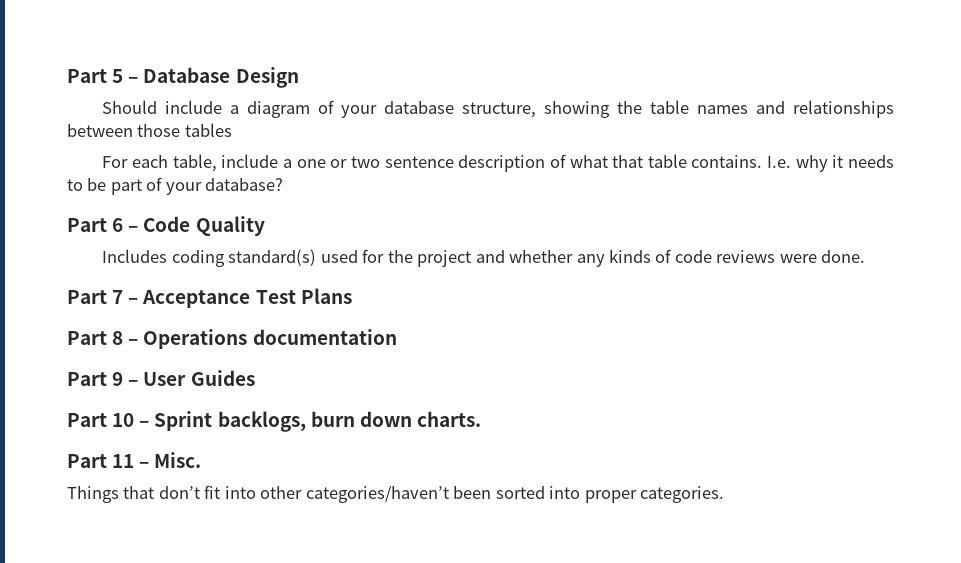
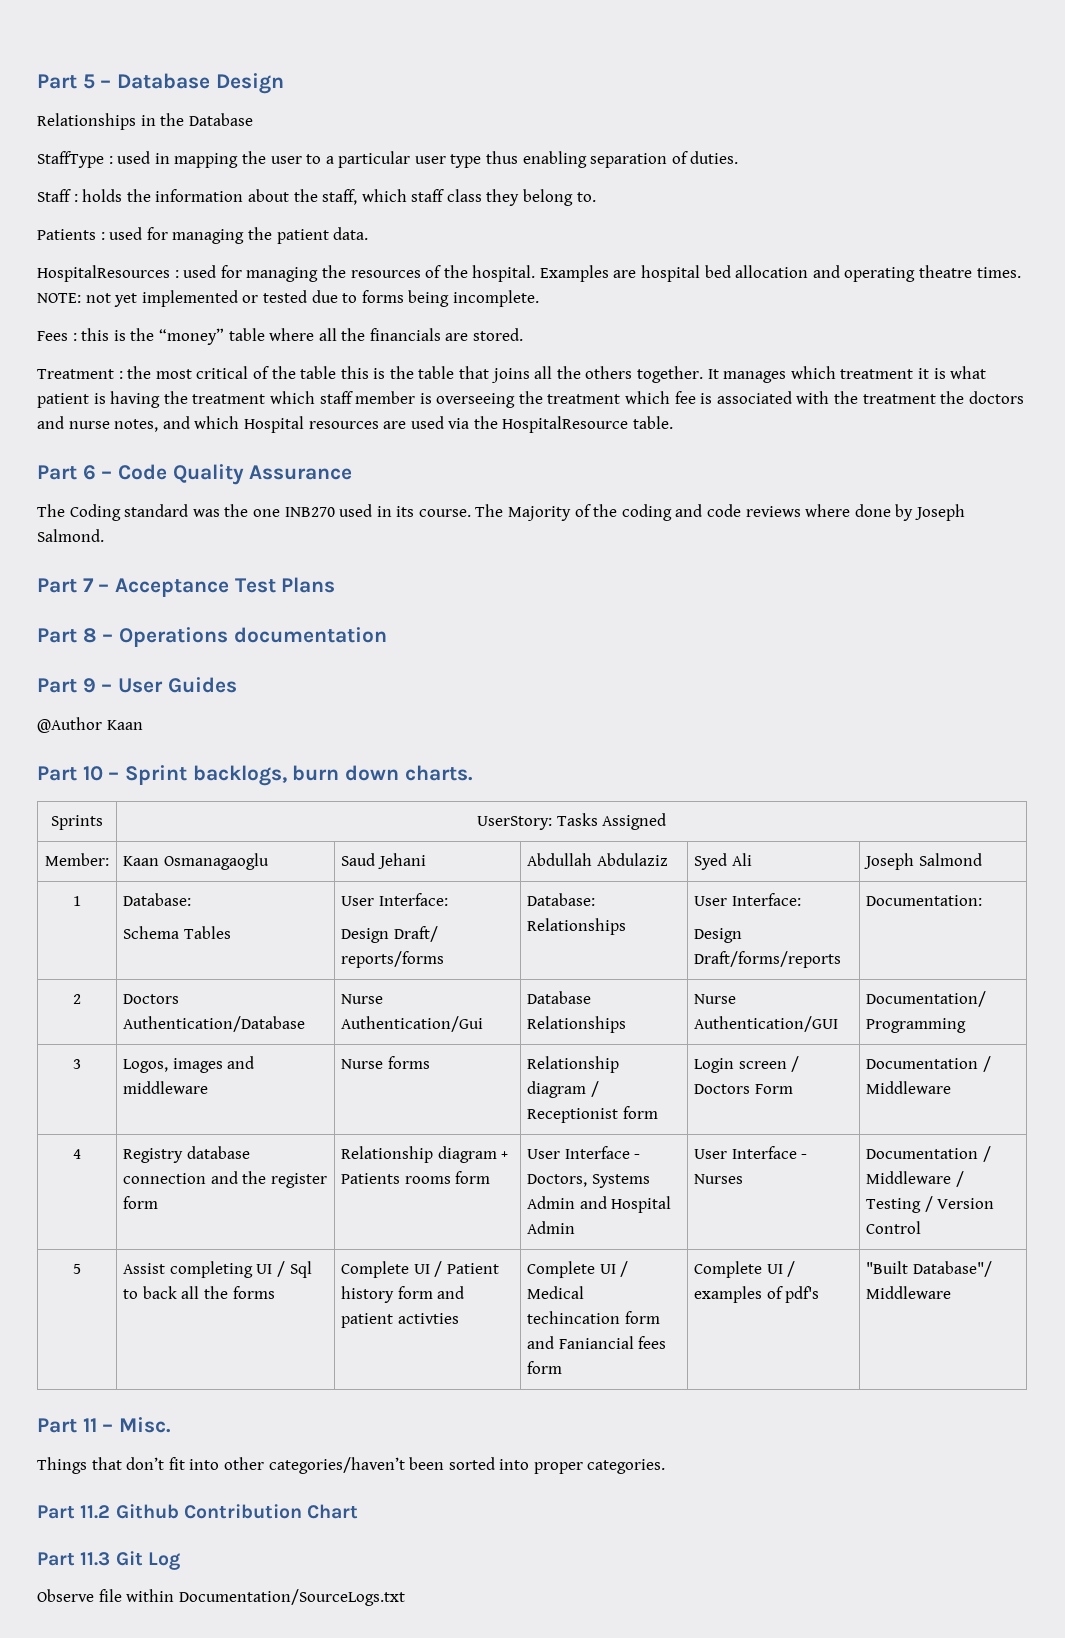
- Should include a diagram of your database structure, showing the table names and relationships between those tables
- For each table, include a one or two sentence description of what that table contains. I.e. why it needs to be part of your database?
+ Relationships in the Database
+ StaffType : used in mapping the user to a particular user type thus enabling separation of duties.
+ Staff : holds the information about the staff, which staff class they belong to.
+ Patients : used for managing the patient data.
+ HospitalResources : used for managing the resources of the hospital. Examples are hospital bed allocation and operating theatre times. NOTE: not yet implemented or tested due to forms being incomplete.
+ Fees : this is the “money” table where all the financials are stored.
+ Treatment : the most critical of the table this is the table that joins all the others together. It manages which treatment it is what patient is having the treatment which staff member is overseeing the treatment which fee is associated with the treatment the doctors and nurse notes, and which Hospital resources are used via the HospitalResource table.
- Part 6 – Code Quality
- Includes coding standard(s) used for the project and whether any kinds of code reviews were done.
+ Part 6 – Code Quality Assurance
+ The Coding standard was the one INB270 used in its course. The Majority of the coding and code reviews where done by Joseph Salmond.
+ @Author Kaan
+ Sprints | UserStory: Tasks Assigned
+ Member: | Kaan Osmanagaoglu | Saud Jehani | Abdullah Abdulaziz | Syed Ali | Joseph Salmond
+ 1 | Database:
+ Schema Tables | User Interface:
+ Design Draft/ reports/forms | Database: Relationships | User Interface:
+ Design Draft/forms/reports | Documentation:
+ 2 | Doctors Authentication/Database | Nurse Authentication/Gui | Database Relationships | Nurse Authentication/GUI | Documentation/ Programming
+ 3 | Logos, images and middleware | Nurse forms | Relationship diagram / Receptionist form | Login screen / Doctors Form | Documentation / Middleware
+ 4 | Registry database connection and the register form | Relationship diagram + Patients rooms form | User Interface - Doctors, Systems Admin and Hospital Admin | User Interface - Nurses | Documentation / Middleware / Testing / Version Control
+ 5 | Assist completing UI / Sql to back all the forms | Complete UI / Patient history form and patient activties | Complete UI / Medical techincation form and Faniancial fees form | Complete UI / examples of pdf's | "Built Database"/ Middleware
+ Part 11.2 Github Contribution Chart
+ Part 11.3 Git Log
+ Observe file within Documentation/SourceLogs.txt

